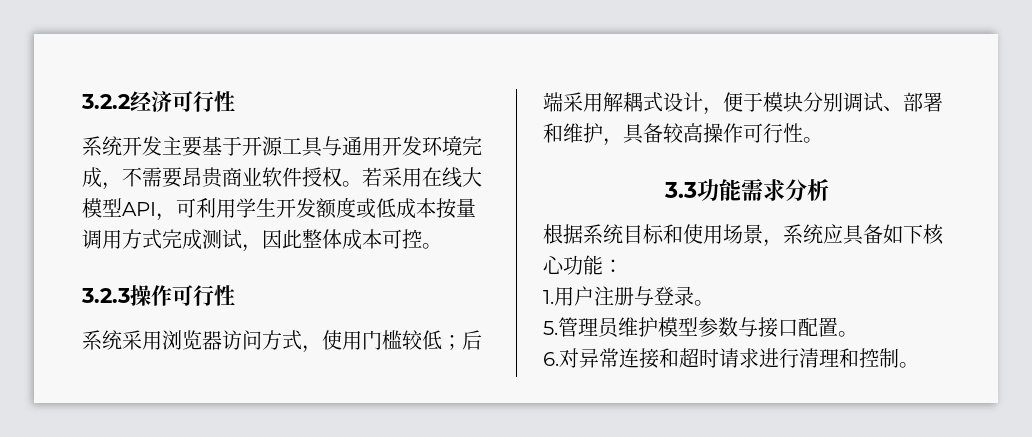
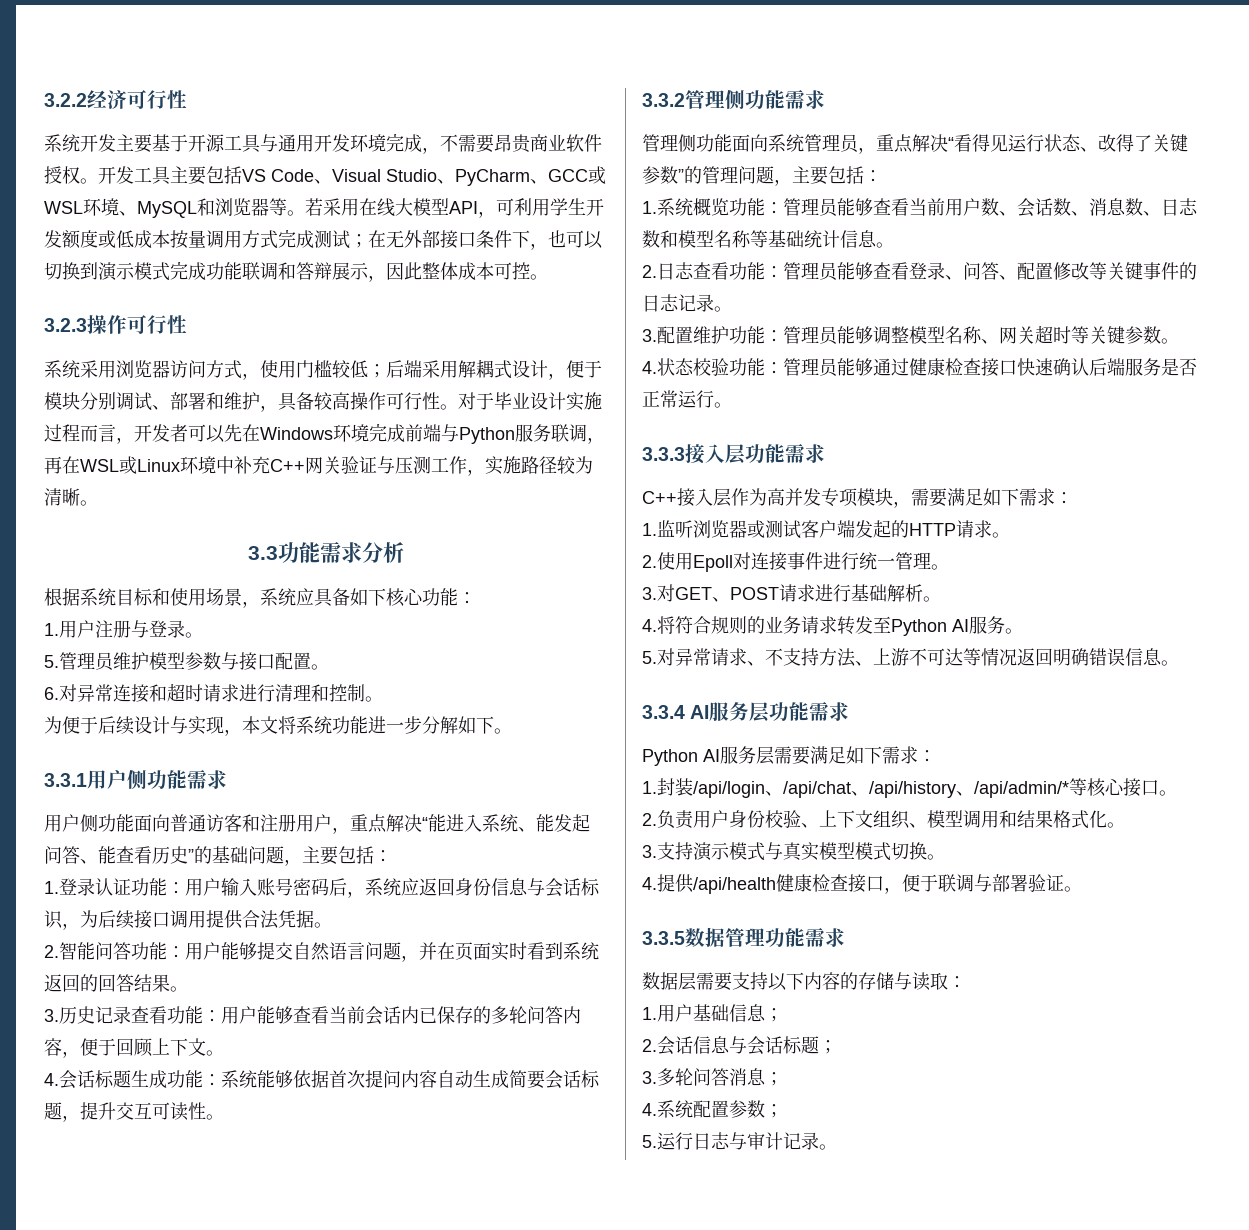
+ 开发工具主要包括VS Code、Visual Studio、PyCharm、GCC或WSL环境、MySQL和浏览器等。
- 若采用在线大模型API，可利用学生开发额度或低成本按量调用方式完成测试，因此整体成本可控。
+ 若采用在线大模型API，可利用学生开发额度或低成本按量调用方式完成测试；在无外部接口条件下，也可以切换到演示模式完成功能联调和答辩展示，因此整体成本可控。
+ 对于毕业设计实施过程而言，开发者可以先在Windows环境完成前端与Python服务联调，再在WSL或Linux环境中补充C++网关验证与压测工作，实施路径较为清晰。
+ 为便于后续设计与实现，本文将系统功能进一步分解如下。
+ 3.3.1用户侧功能需求
+ 用户侧功能面向普通访客和注册用户，重点解决“能进入系统、能发起问答、能查看历史”的基础问题，主要包括：
+ 1.登录认证功能：用户输入账号密码后，系统应返回身份信息与会话标识，为后续接口调用提供合法凭据。
+ 2.智能问答功能：用户能够提交自然语言问题，并在页面实时看到系统返回的回答结果。
+ 3.历史记录查看功能：用户能够查看当前会话内已保存的多轮问答内容，便于回顾上下文。
+ 4.会话标题生成功能：系统能够依据首次提问内容自动生成简要会话标题，提升交互可读性。
+ 3.3.2管理侧功能需求
+ 管理侧功能面向系统管理员，重点解决“看得见运行状态、改得了关键参数”的管理问题，主要包括：
+ 1.系统概览功能：管理员能够查看当前用户数、会话数、消息数、日志数和模型名称等基础统计信息。
+ 2.日志查看功能：管理员能够查看登录、问答、配置修改等关键事件的日志记录。
+ 3.配置维护功能：管理员能够调整模型名称、网关超时等关键参数。
+ 4.状态校验功能：管理员能够通过健康检查接口快速确认后端服务是否正常运行。
+ 3.3.3接入层功能需求
+ C++接入层作为高并发专项模块，需要满足如下需求：
+ 1.监听浏览器或测试客户端发起的HTTP请求。
+ 2.使用Epoll对连接事件进行统一管理。
+ 3.对GET、POST请求进行基础解析。
+ 4.将符合规则的业务请求转发至Python AI服务。
+ 5.对异常请求、不支持方法、上游不可达等情况返回明确错误信息。
+ 3.3.4 AI服务层功能需求
+ Python AI服务层需要满足如下需求：
+ 1.封装/api/login、/api/chat、/api/history、/api/admin/*等核心接口。
+ 2.负责用户身份校验、上下文组织、模型调用和结果格式化。
+ 3.支持演示模式与真实模型模式切换。
+ 4.提供/api/health健康检查接口，便于联调与部署验证。
+ 3.3.5数据管理功能需求
+ 数据层需要支持以下内容的存储与读取：
+ 1.用户基础信息；
+ 2.会话信息与会话标题；
+ 3.多轮问答消息；
+ 4.系统配置参数；
+ 5.运行日志与审计记录。

